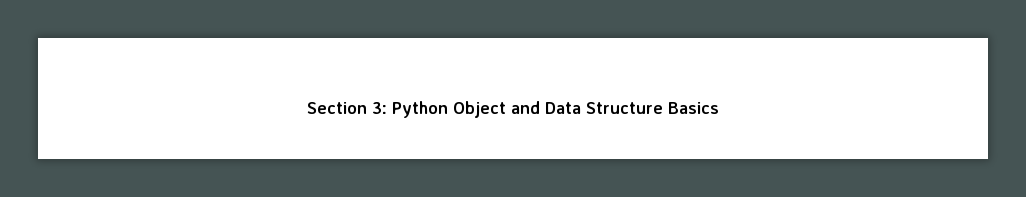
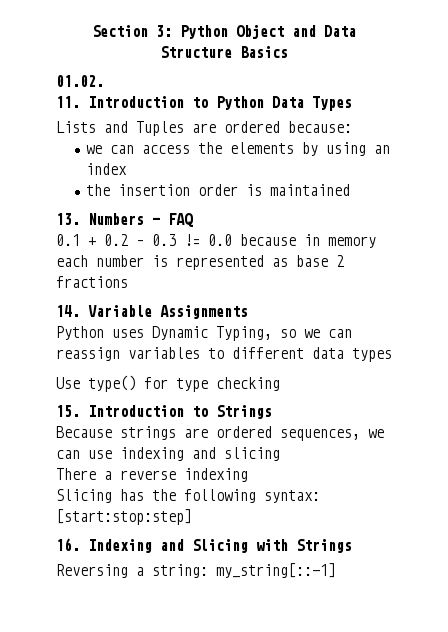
+ 01.02.
+ 11. Introduction to Python Data Types
+ Lists and Tuples are ordered because:
+ we can access the elements by using an index
+ the insertion order is maintained
+ 13. Numbers – FAQ
+ 0.1 + 0.2 – 0.3 != 0.0 because in memory each number is represented as base 2 fractions
+ 14. Variable Assignments
+ Python uses Dynamic Typing, so we can reassign variables to different data types
+ Use type() for type checking
+ 15. Introduction to Strings
+ Because strings are ordered sequences, we can use indexing and slicing
+ There a reverse indexing
+ Slicing has the following syntax: [start:stop:step]
+ 16. Indexing and Slicing with Strings
+ Reversing a string: my_string[::-1]

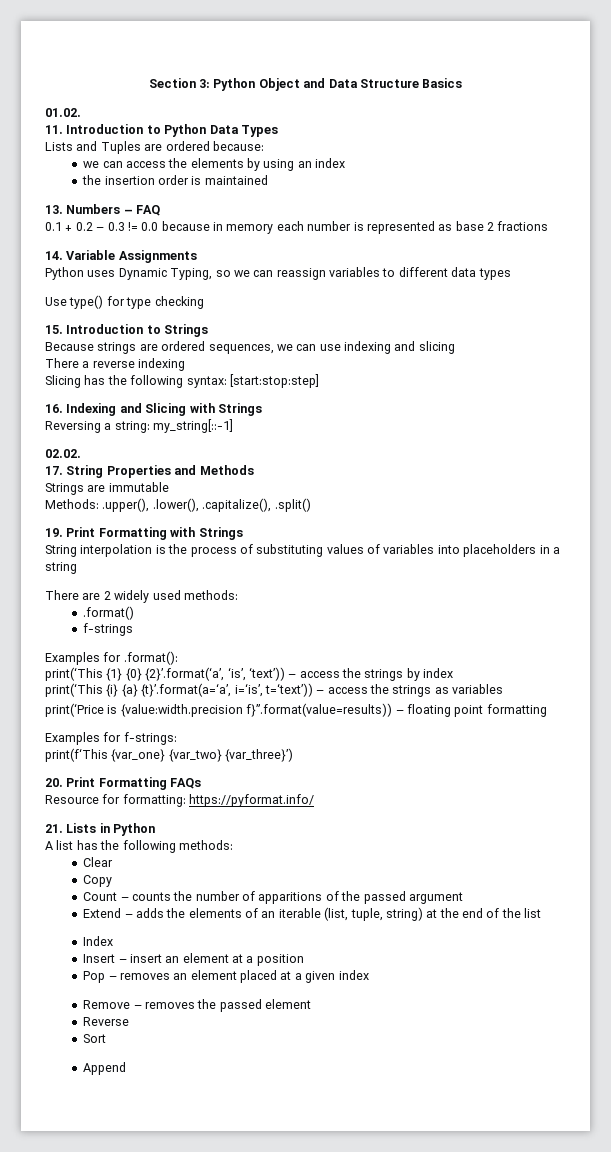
+ 02.02.
+ 17. String Properties and Methods
+ Strings are immutable
+ Methods: .upper(), .lower(), .capitalize(), .split()
+ 19. Print Formatting with Strings
+ String interpolation is the process of substituting values of variables into placeholders in a string
+ There are 2 widely used methods:
+ .format()
+ f-strings
+ Examples for .format():
+ print(‘This {1} {0} {2}’.format(‘a’, ‘is’, ‘text’)) – access the strings by index
+ print(‘This {i} {a} {t}’.format(a=‘a’, i=‘is’, t=‘text’)) – access the strings as variables
+ print(‘Price is {value:width.precision f}”.format(value=results)) – floating point formatting
+ Examples for f-strings:
+ print(f‘This {var_one} {var_two} {var_three}’)
+ 20. Print Formatting FAQs
+ Resource for formatting: https://pyformat.info/
+ 21. Lists in Python
+ A list has the following methods:
+ Clear
+ Copy
+ Count – counts the number of apparitions of the passed argument
+ Extend – adds the elements of an iterable (list, tuple, string) at the end of the list
+ Index
+ Insert – insert an element at a position
+ Pop – removes an element placed at a given index
+ Remove – removes the passed element
+ Reverse
+ Sort
+ Append

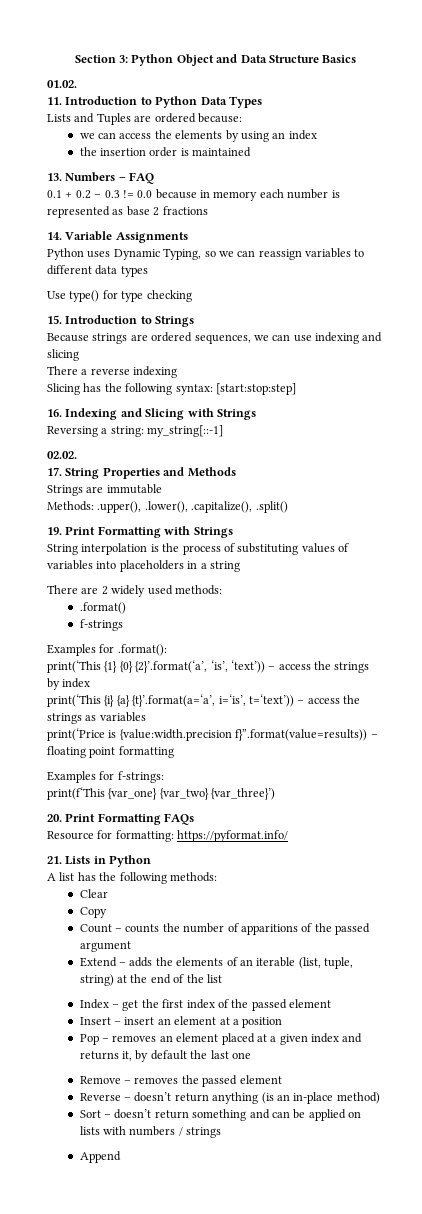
- Index
+ Index – get the first index of the passed element
- Pop – removes an element placed at a given index
+ Pop – removes an element placed at a given index and returns it, by default the last one
- Reverse
- Sort
+ Reverse – doesn’t return anything (is an in-place method)
+ Sort – doesn’t return something and can be applied on lists with numbers / strings

